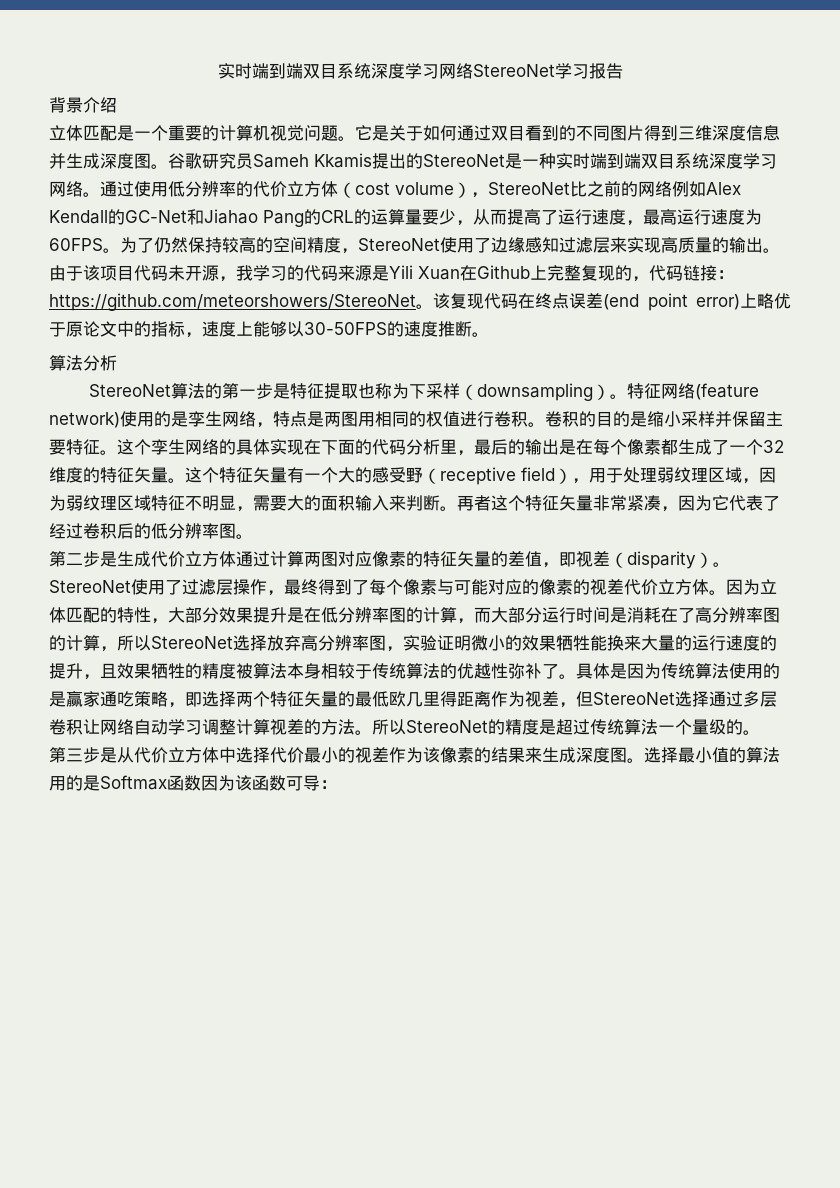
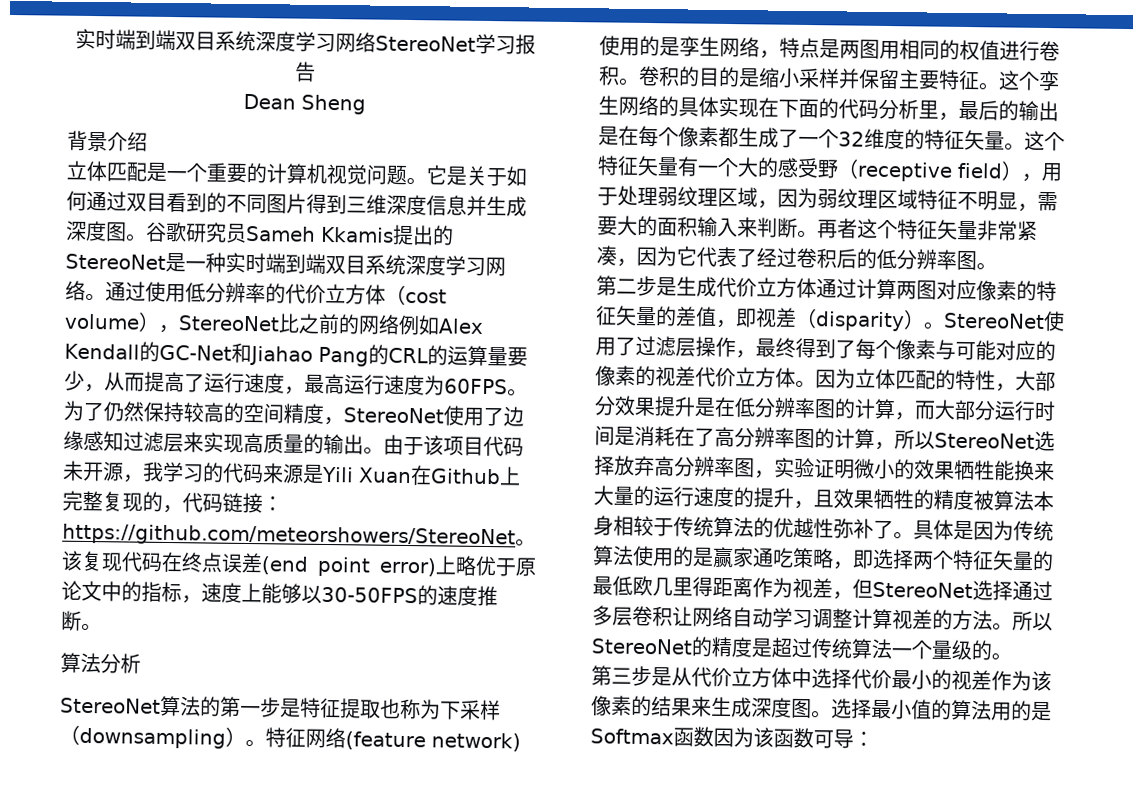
+ Dean Sheng

